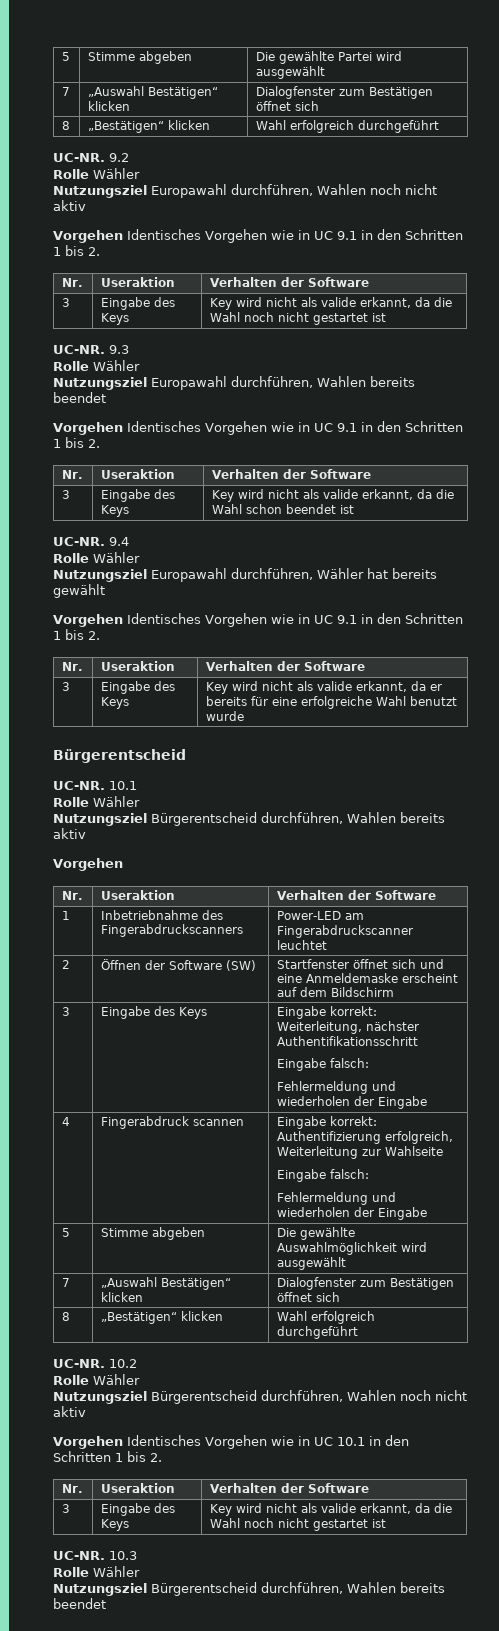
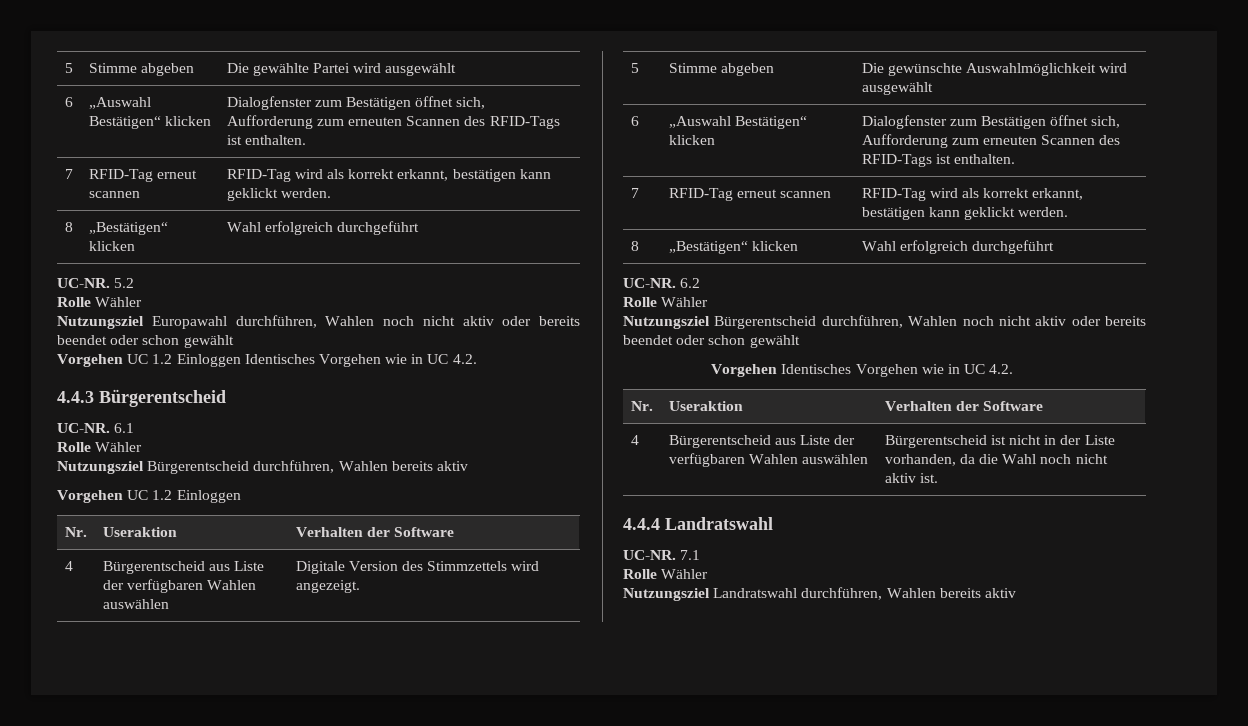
  5 | Stimme abgeben | Die gewählte Partei wird ausgewählt
- 7 | „Auswahl Bestätigen“ klicken | Dialogfenster zum Bestätigen öffnet sich
+ 6 | „Auswahl Bestätigen“ klicken | Dialogfenster zum Bestätigen öffnet sich, Aufforderung zum erneuten Scannen des RFID-Tags ist enthalten.
+ 7 | RFID-Tag erneut scannen | RFID-Tag wird als korrekt erkannt, bestätigen kann geklickt werden.
  8 | „Bestätigen“ klicken | Wahl erfolgreich durchgeführt
- UC-NR. 9.2
+ UC-NR. 5.2
- Nutzungsziel Europawahl durchführen, Wahlen noch nicht aktiv
- Vorgehen Identisches Vorgehen wie in UC 9.1 in den Schritten 1 bis 2.
- Nr. | Useraktion | Verhalten der Software
- 3 | Eingabe des Keys | Key wird nicht als valide erkannt, da die Wahl noch nicht gestartet ist
- UC-NR. 9.3
- Rolle Wähler
- Nutzungsziel Europawahl durchführen, Wahlen bereits beendet
- Vorgehen Identisches Vorgehen wie in UC 9.1 in den Schritten 1 bis 2.
- Nr. | Useraktion | Verhalten der Software
- 3 | Eingabe des Keys | Key wird nicht als valide erkannt, da die Wahl schon beendet ist
- UC-NR. 9.4
- Rolle Wähler
- Nutzungsziel Europawahl durchführen, Wähler hat bereits gewählt
- Vorgehen Identisches Vorgehen wie in UC 9.1 in den Schritten 1 bis 2.
- Nr. | Useraktion | Verhalten der Software
- 3 | Eingabe des Keys | Key wird nicht als valide erkannt, da er bereits für eine erfolgreiche Wahl benutzt wurde
- Bürgerentscheid
+ Nutzungsziel Europawahl durchführen, Wahlen noch nicht aktiv oder bereits beendet oder schon gewählt
+ Vorgehen UC 1.2 Einloggen Identisches Vorgehen wie in UC 4.2.
+ 4.4.3 Bürgerentscheid
- UC-NR. 10.1
+ UC-NR. 6.1
  Nutzungsziel Bürgerentscheid durchführen, Wahlen bereits aktiv
- Vorgehen
+ Vorgehen UC 1.2 Einloggen
  Nr. | Useraktion | Verhalten der Software
- 1 | Inbetriebnahme des Fingerabdruckscanners | Power-LED am Fingerabdruckscanner leuchtet
- 2 | Öffnen der Software (SW) | Startfenster öffnet sich und eine Anmeldemaske erscheint auf dem Bildschirm
- 3 | Eingabe des Keys | Eingabe korrekt: Weiterleitung, nächster Authentifikationsschritt
- Eingabe falsch:
- Fehlermeldung und wiederholen der Eingabe
- 4 | Fingerabdruck scannen | Eingabe korrekt: Authentifizierung erfolgreich, Weiterleitung zur Wahlseite
- Eingabe falsch:
- Fehlermeldung und wiederholen der Eingabe
- 5 | Stimme abgeben | Die gewählte Auswahlmöglichkeit wird ausgewählt
- 7 | „Auswahl Bestätigen“ klicken | Dialogfenster zum Bestätigen öffnet sich
+ 4 | Bürgerentscheid aus Liste der verfügbaren Wahlen auswählen | Digitale Version des Stimmzettels wird angezeigt.
+ 5 | Stimme abgeben | Die gewünschte Auswahlmöglichkeit wird ausgewählt
+ 6 | „Auswahl Bestätigen“ klicken | Dialogfenster zum Bestätigen öffnet sich, Aufforderung zum erneuten Scannen des RFID-Tags ist enthalten.
+ 7 | RFID-Tag erneut scannen | RFID-Tag wird als korrekt erkannt, bestätigen kann geklickt werden.
  8 | „Bestätigen“ klicken | Wahl erfolgreich durchgeführt
- UC-NR. 10.2
+ UC-NR. 6.2
- Nutzungsziel Bürgerentscheid durchführen, Wahlen noch nicht aktiv
- Vorgehen Identisches Vorgehen wie in UC 10.1 in den Schritten 1 bis 2.
+ Nutzungsziel Bürgerentscheid durchführen, Wahlen noch nicht aktiv oder bereits beendet oder schon gewählt
+ Vorgehen Identisches Vorgehen wie in UC 4.2.
  Nr. | Useraktion | Verhalten der Software
- 3 | Eingabe des Keys | Key wird nicht als valide erkannt, da die Wahl noch nicht gestartet ist
- UC-NR. 10.3
+ 4 | Bürgerentscheid aus Liste der verfügbaren Wahlen auswählen | Bürgerentscheid ist nicht in der Liste vorhanden, da die Wahl noch nicht aktiv ist.
+ 4.4.4 Landratswahl
+ UC-NR. 7.1
  Rolle Wähler
- Nutzungsziel Bürgerentscheid durchführen, Wahlen bereits beendet
+ Nutzungsziel Landratswahl durchführen, Wahlen bereits aktiv

